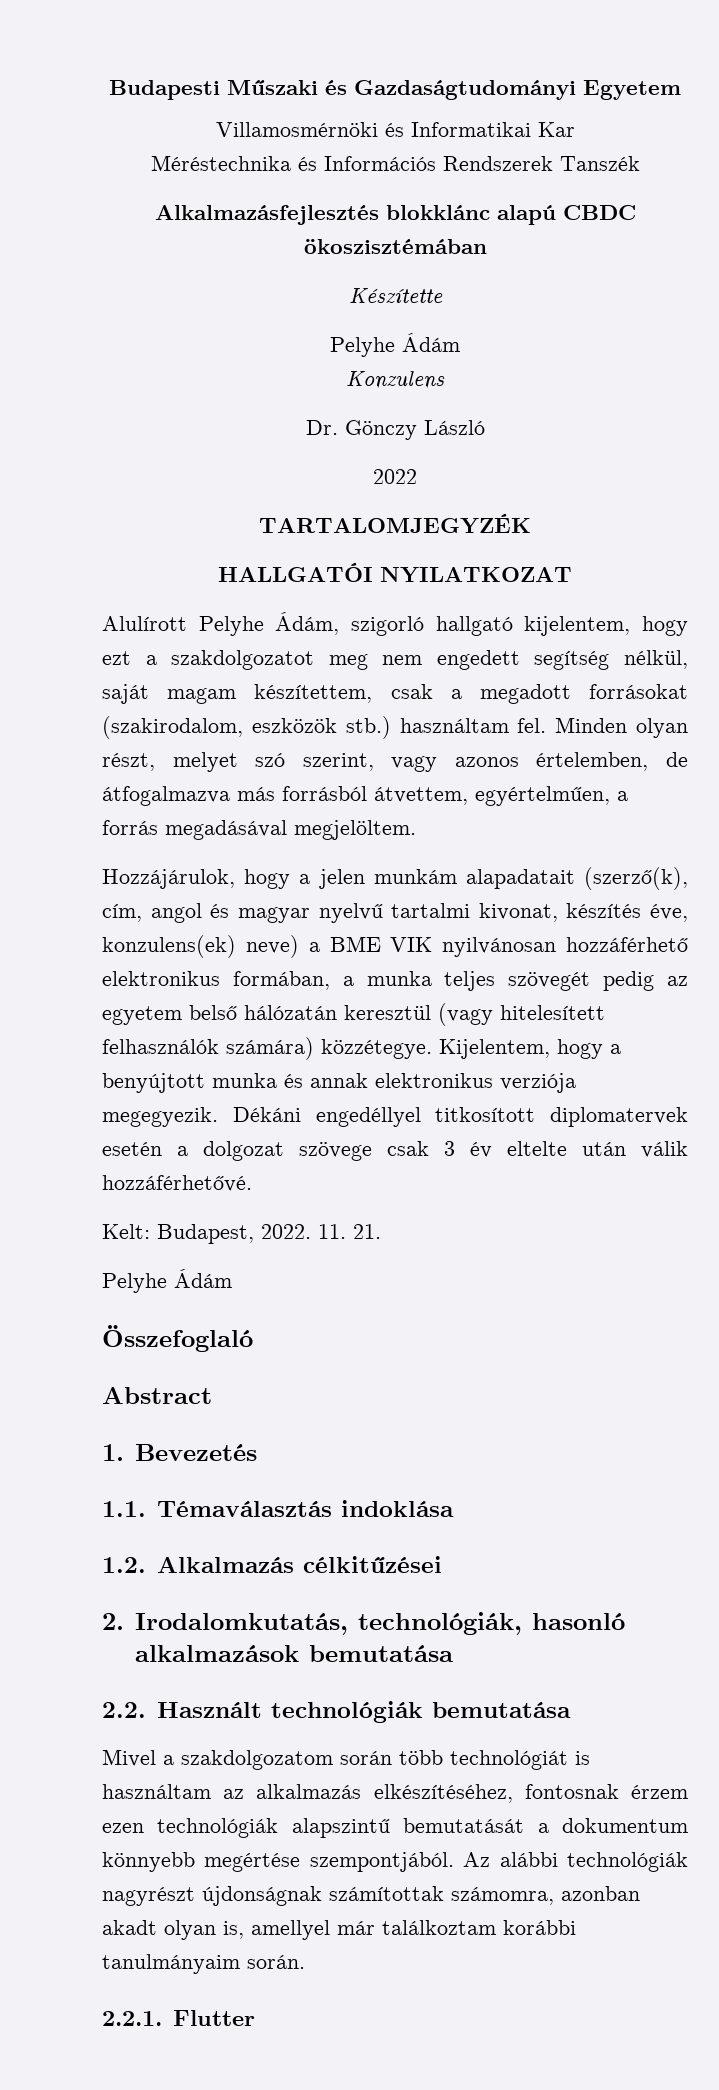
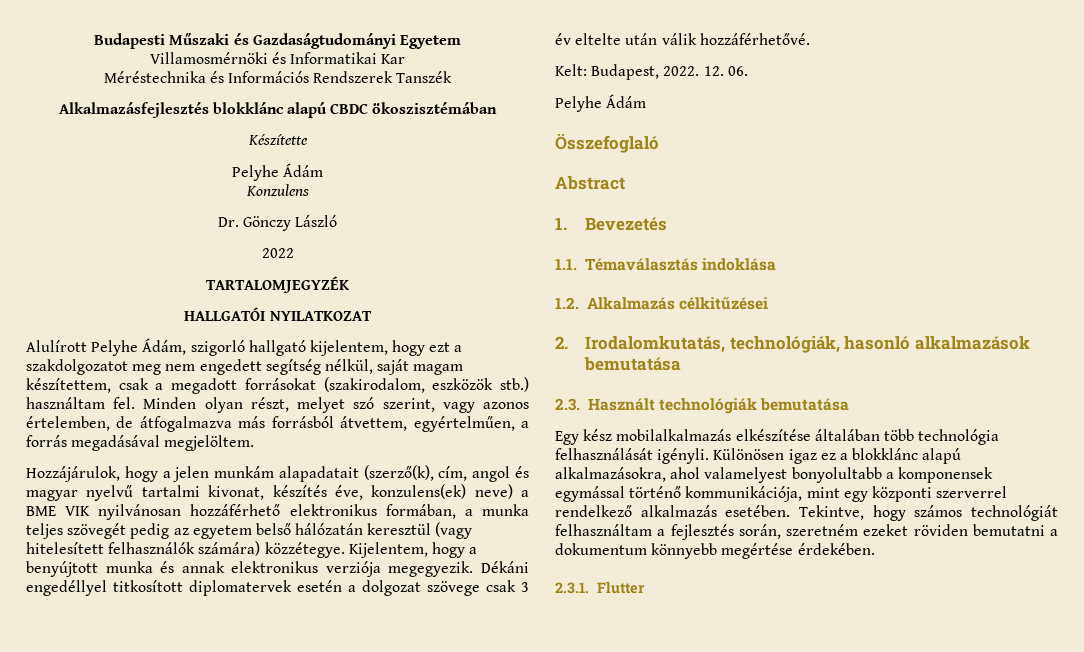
- 11. 21.
+ 12. 06.
- 2.2. Használt technológiák bemutatása
+ 2.3. Használt technológiák bemutatása
- Mivel a szakdolgozatom során több technológiát is használtam az alkalmazás elkészítéséhez, fontosnak érzem ezen technológiák alapszintű bemutatását a dokumentum könnyebb megértése szempontjából. Az alábbi technológiák nagyrészt újdonságnak számítottak számomra, azonban akadt olyan is, amellyel már találkoztam korábbi tanulmányaim során.
- 2.2.1. Flutter
+ Egy kész mobilalkalmazás elkészítése általában több technológia felhasználását igényli. Különösen igaz ez a blokklánc alapú alkalmazásokra, ahol valamelyest bonyolultabb a komponensek egymással történő kommunikációja, mint egy központi szerverrel rendelkező alkalmazás esetében. Tekintve, hogy számos technológiát felhasználtam a fejlesztés során, szeretném ezeket röviden bemutatni a dokumentum könnyebb megértése érdekében.
+ 2.3.1. Flutter

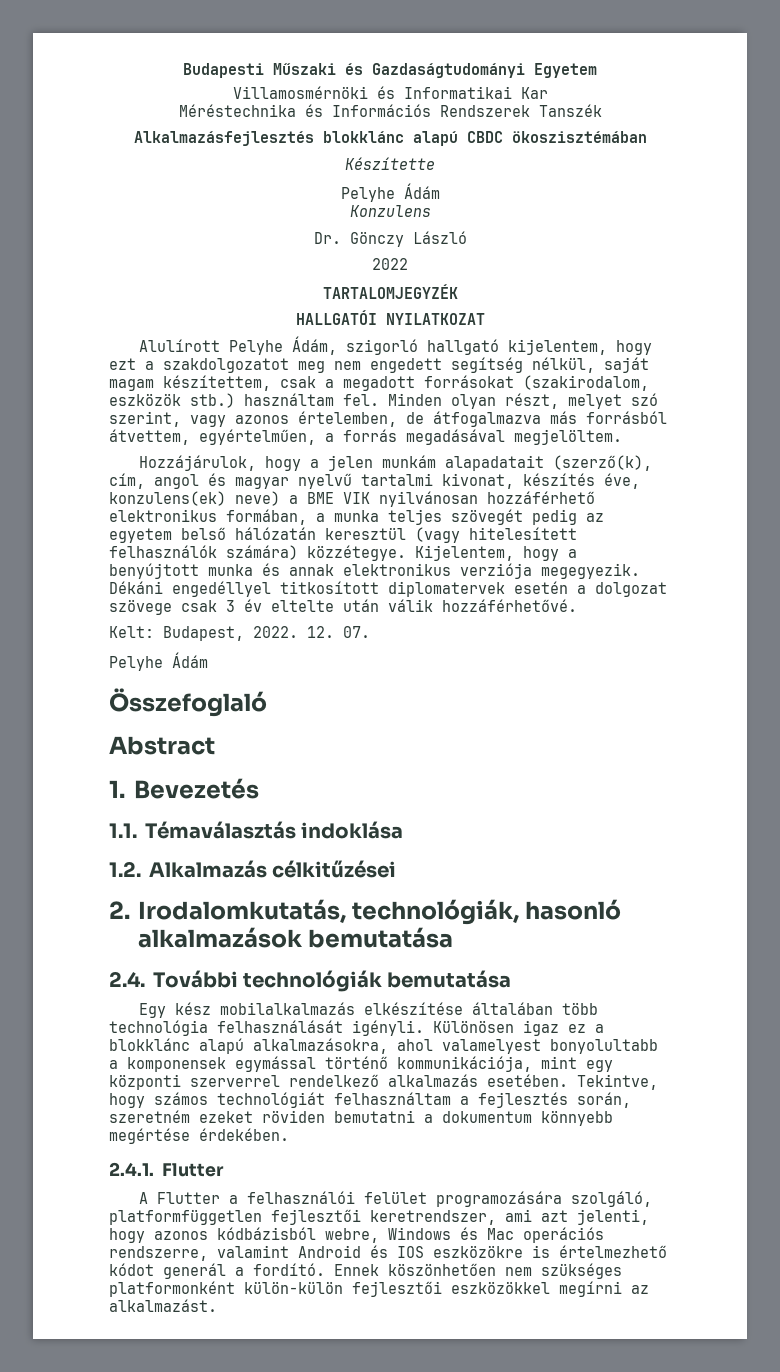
- 12. 06.
+ 12. 07.
- 2.3. Használt technológiák bemutatása
+ 2.4. További technológiák bemutatása
- 2.3.1. Flutter
+ 2.4.1. Flutter
+ A Flutter a felhasználói felület programozására szolgáló, platformfüggetlen fejlesztői keretrendszer, ami azt jelenti, hogy azonos kódbázisból webre, Windows és Mac operációs rendszerre, valamint Android és IOS eszközökre is értelmezhető kódot generál a fordító. Ennek köszönhetően nem szükséges platformonként külön-külön fejlesztői eszközökkel megírni az alkalmazást.

